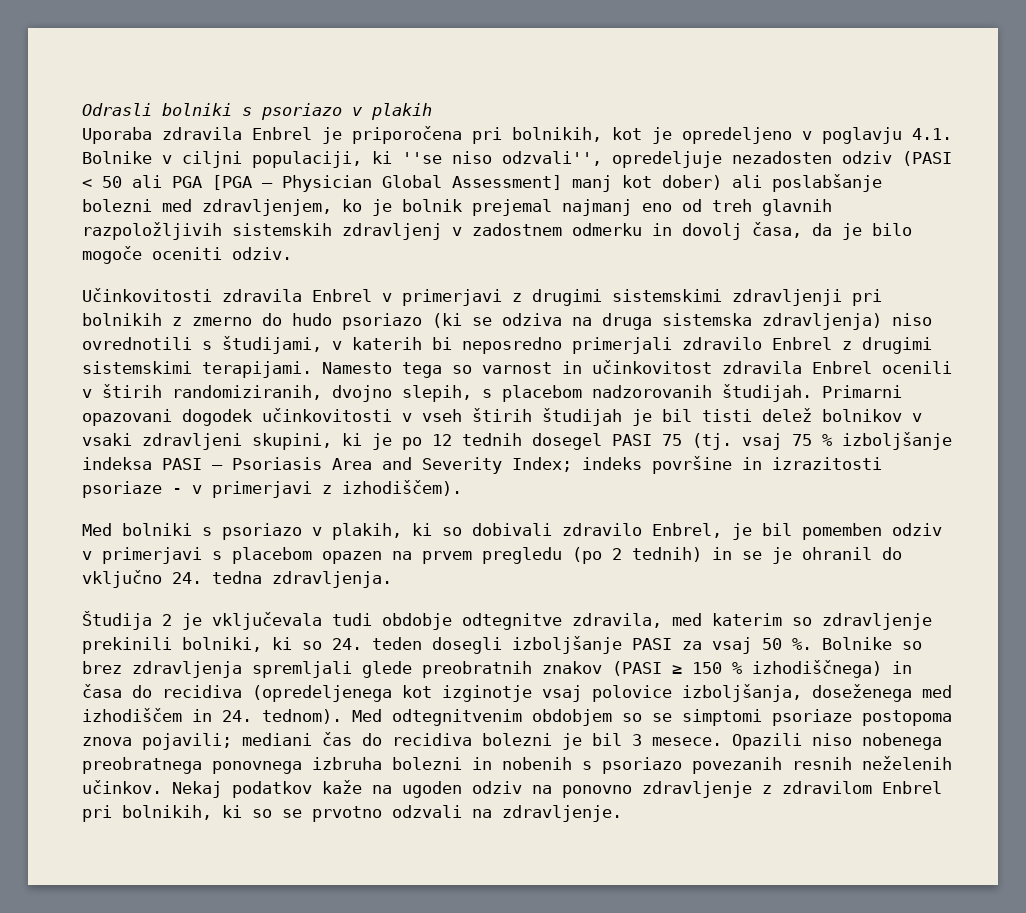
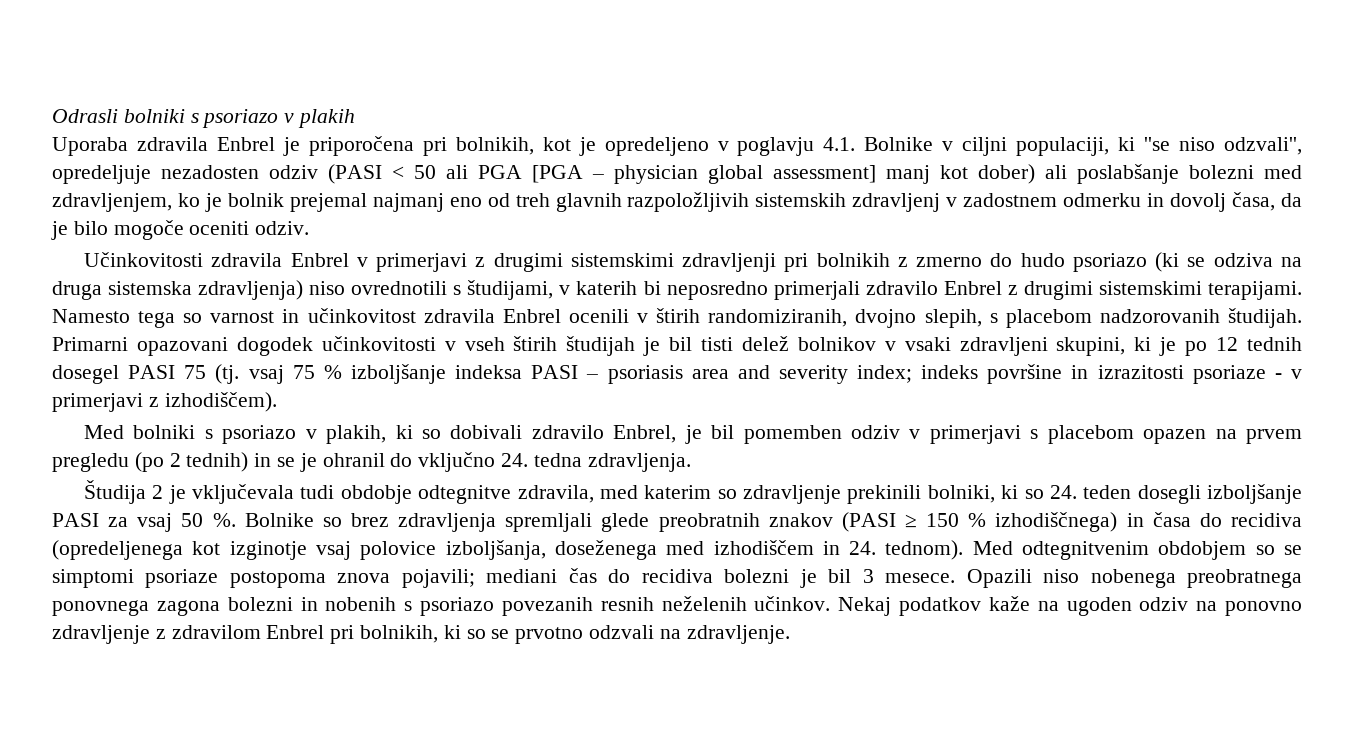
- Uporaba zdravila Enbrel je priporočena pri bolnikih, kot je opredeljeno v poglavju 4.1. Bolnike v ciljni populaciji, ki ''se niso odzvali'', opredeljuje nezadosten odziv (PASI < 50 ali PGA [PGA – Physician Global Assessment] manj kot dober) ali poslabšanje bolezni med zdravljenjem, ko je bolnik prejemal najmanj eno od treh glavnih razpoložljivih sistemskih zdravljenj v zadostnem odmerku in dovolj časa, da je bilo mogoče oceniti odziv.
+ Uporaba zdravila Enbrel je priporočena pri bolnikih, kot je opredeljeno v poglavju 4.1. Bolnike v ciljni populaciji, ki ''se niso odzvali'', opredeljuje nezadosten odziv (PASI < 50 ali PGA [PGA – physician global assessment] manj kot dober) ali poslabšanje bolezni med zdravljenjem, ko je bolnik prejemal najmanj eno od treh glavnih razpoložljivih sistemskih zdravljenj v zadostnem odmerku in dovolj časa, da je bilo mogoče oceniti odziv.
- Primarni opazovani dogodek učinkovitosti v vseh štirih študijah je bil tisti delež bolnikov v vsaki zdravljeni skupini, ki je po 12 tednih dosegel PASI 75 (tj. vsaj 75 % izboljšanje indeksa PASI – Psoriasis Area and Severity Index; indeks površine in izrazitosti psoriaze - v primerjavi z izhodiščem).
+ Primarni opazovani dogodek učinkovitosti v vseh štirih študijah je bil tisti delež bolnikov v vsaki zdravljeni skupini, ki je po 12 tednih dosegel PASI 75 (tj. vsaj 75 % izboljšanje indeksa PASI – psoriasis area and severity index; indeks površine in izrazitosti psoriaze - v primerjavi z izhodiščem).
- Opazili niso nobenega preobratnega ponovnega izbruha bolezni in nobenih s psoriazo povezanih resnih neželenih učinkov.
+ Opazili niso nobenega preobratnega ponovnega zagona bolezni in nobenih s psoriazo povezanih resnih neželenih učinkov.

